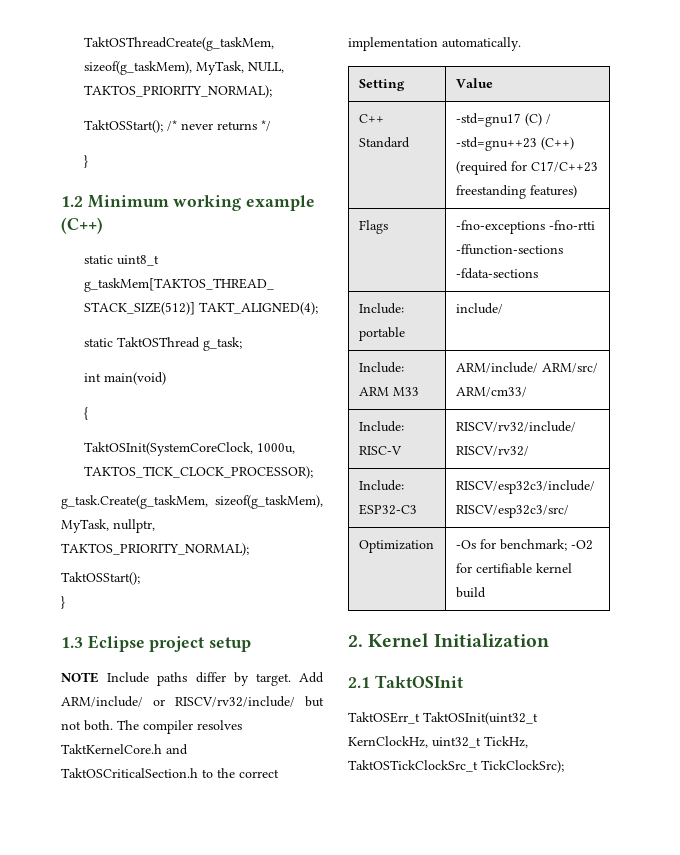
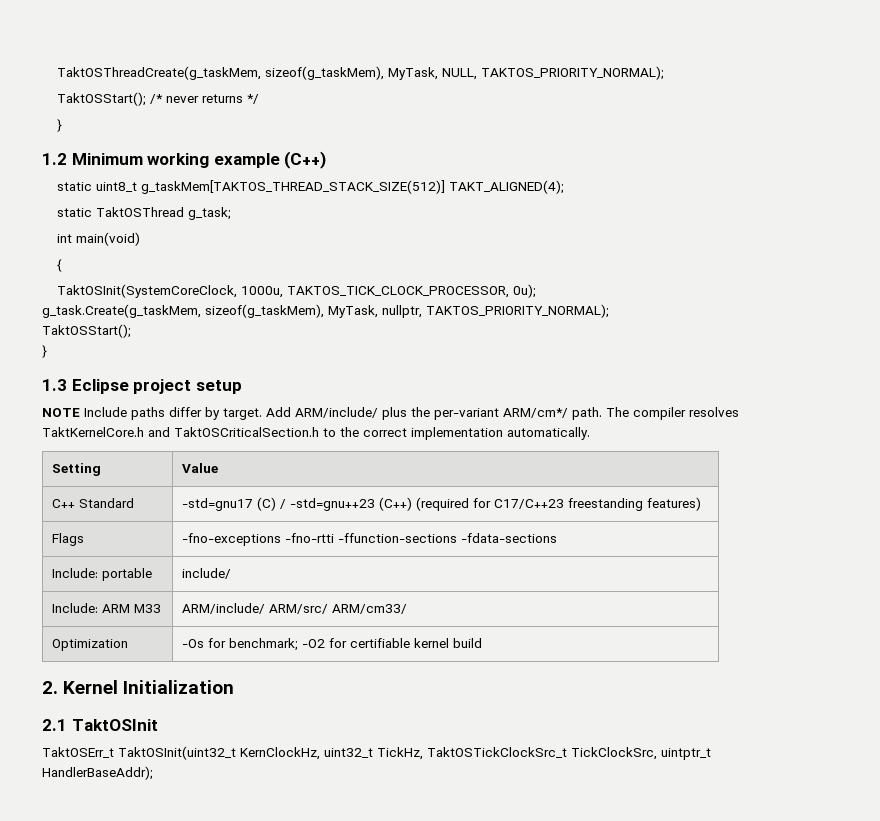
- TaktOSInit(SystemCoreClock, 1000u, TAKTOS_TICK_CLOCK_PROCESSOR);
+ TaktOSInit(SystemCoreClock, 1000u, TAKTOS_TICK_CLOCK_PROCESSOR, 0u);
- Add ARM/include/ or RISCV/rv32/include/ but not both.
+ Add ARM/include/ plus the per-variant ARM/cm*/ path.
- Include: RISC-V | RISCV/rv32/include/ RISCV/rv32/
- Include: ESP32-C3 | RISCV/esp32c3/include/ RISCV/esp32c3/src/
- TaktOSErr_t TaktOSInit(uint32_t KernClockHz, uint32_t TickHz, TaktOSTickClockSrc_t TickClockSrc);
+ TaktOSErr_t TaktOSInit(uint32_t KernClockHz, uint32_t TickHz, TaktOSTickClockSrc_t TickClockSrc, uintptr_t HandlerBaseAddr);

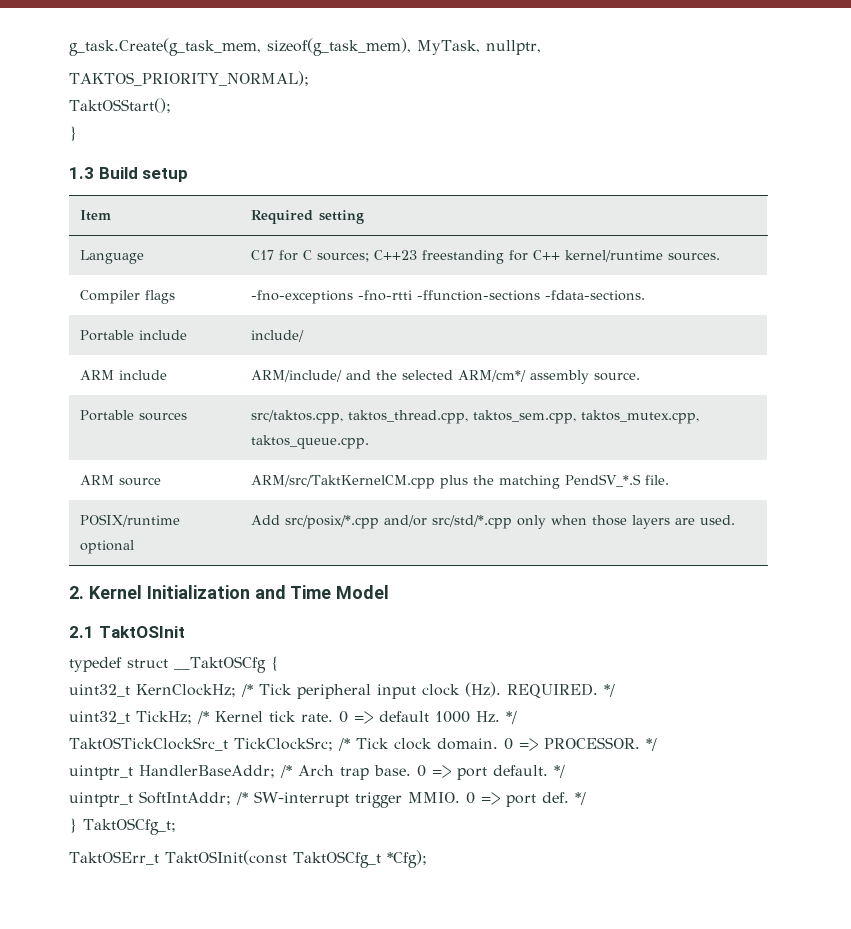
- TaktOSThreadCreate(g_taskMem, sizeof(g_taskMem), MyTask, NULL, TAKTOS_PRIORITY_NORMAL);
- TaktOSStart(); /* never returns */
- }
- 1.2 Minimum working example (C++)
- static uint8_t g_taskMem[TAKTOS_THREAD_STACK_SIZE(512)] TAKT_ALIGNED(4);
- static TaktOSThread g_task;
- int main(void)
- {
- TaktOSInit(SystemCoreClock, 1000u, TAKTOS_TICK_CLOCK_PROCESSOR, 0u);
- g_task.Create(g_taskMem, sizeof(g_taskMem), MyTask, nullptr, TAKTOS_PRIORITY_NORMAL);
+ g_task.Create(g_task_mem, sizeof(g_task_mem), MyTask, nullptr,
+ TAKTOS_PRIORITY_NORMAL);
- 1.3 Eclipse project setup
+ 1.3 Build setup
- NOTE Include paths differ by target. Add ARM/include/ plus the per-variant ARM/cm*/ path. The compiler resolves TaktKernelCore.h and TaktOSCriticalSection.h to the correct implementation automatically.
- Setting | Value
- C++ Standard | -std=gnu17 (C) / -std=gnu++23 (C++) (required for C17/C++23 freestanding features)
- Flags | -fno-exceptions -fno-rtti -ffunction-sections -fdata-sections
- Include: portable | include/
- Include: ARM M33 | ARM/include/ ARM/src/ ARM/cm33/
- Optimization | -Os for benchmark; -O2 for certifiable kernel build
+ Item | Required setting
+ Language | C17 for C sources; C++23 freestanding for C++ kernel/runtime sources.
+ Compiler flags | -fno-exceptions -fno-rtti -ffunction-sections -fdata-sections.
+ Portable include | include/
+ ARM include | ARM/include/ and the selected ARM/cm*/ assembly source.
+ Portable sources | src/taktos.cpp, taktos_thread.cpp, taktos_sem.cpp, taktos_mutex.cpp, taktos_queue.cpp.
+ ARM source | ARM/src/TaktKernelCM.cpp plus the matching PendSV_*.S file.
+ POSIX/runtime optional | Add src/posix/*.cpp and/or src/std/*.cpp only when those layers are used.
- 2. Kernel Initialization
+ 2. Kernel Initialization and Time Model
- TaktOSErr_t TaktOSInit(uint32_t KernClockHz, uint32_t TickHz, TaktOSTickClockSrc_t TickClockSrc, uintptr_t HandlerBaseAddr);
+ typedef struct __TaktOSCfg {
+ uint32_t KernClockHz; /* Tick peripheral input clock (Hz). REQUIRED. */
+ uint32_t TickHz; /* Kernel tick rate. 0 => default 1000 Hz. */
+ TaktOSTickClockSrc_t TickClockSrc; /* Tick clock domain. 0 => PROCESSOR. */
+ uintptr_t HandlerBaseAddr; /* Arch trap base. 0 => port default. */
+ uintptr_t SoftIntAddr; /* SW-interrupt trigger MMIO. 0 => port def. */
+ } TaktOSCfg_t;
+ TaktOSErr_t TaktOSInit(const TaktOSCfg_t *Cfg);

